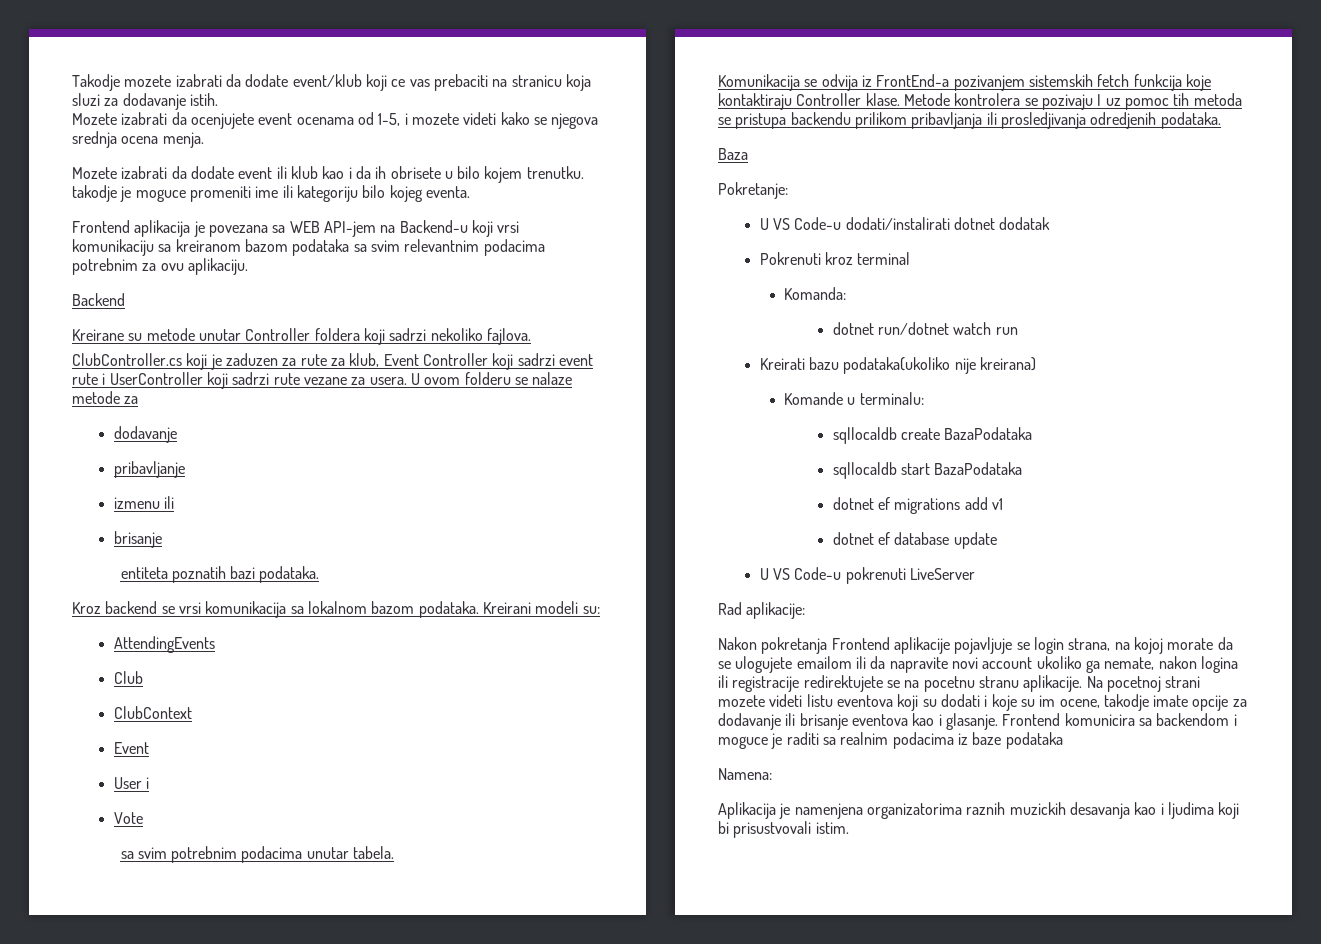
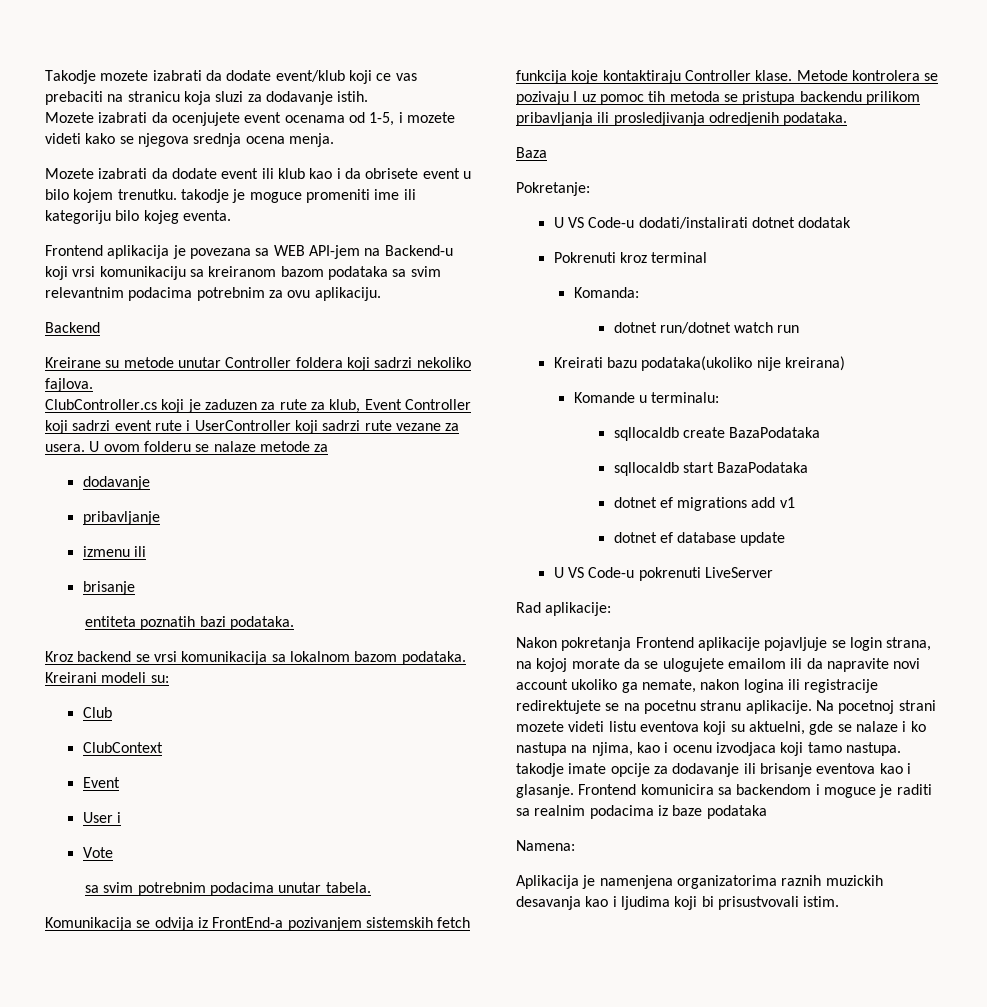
- Mozete izabrati da dodate event ili klub kao i da ih obrisete u bilo kojem trenutku. takodje je moguce promeniti ime ili kategoriju bilo kojeg eventa.
+ Mozete izabrati da dodate event ili klub kao i da obrisete event u bilo kojem trenutku. takodje je moguce promeniti ime ili kategoriju bilo kojeg eventa.
- AttendingEvents
- Na pocetnoj strani mozete videti listu eventova koji su dodati i koje su im ocene, takodje imate opcije za dodavanje ili brisanje eventova kao i glasanje.
+ Na pocetnoj strani mozete videti listu eventova koji su aktuelni, gde se nalaze i ko nastupa na njima, kao i ocenu izvodjaca koji tamo nastupa. takodje imate opcije za dodavanje ili brisanje eventova kao i glasanje.

